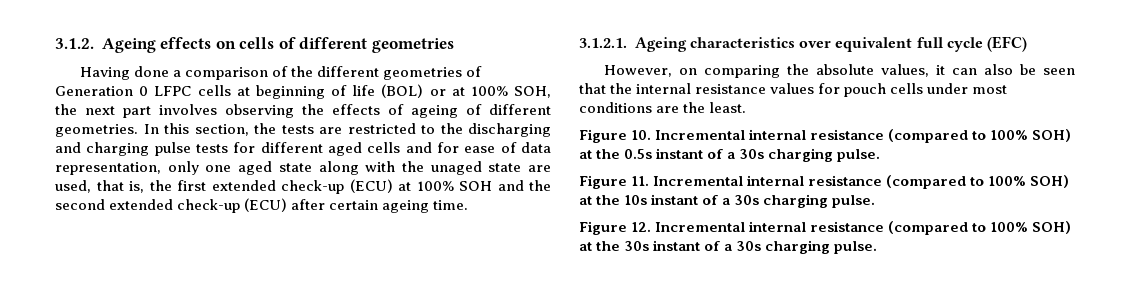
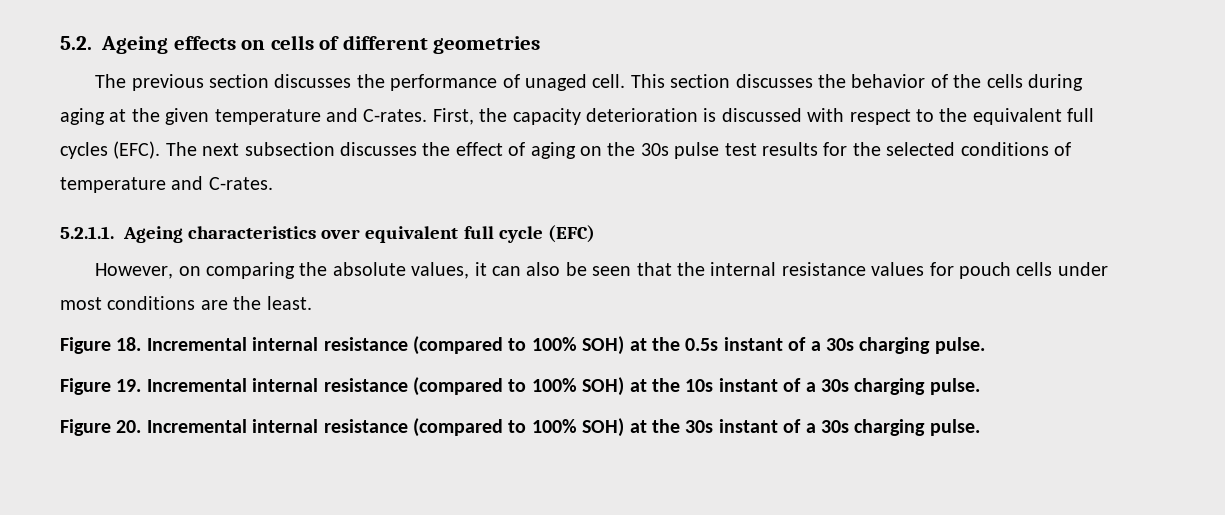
- 3.1.2. Ageing effects on cells of different geometries
+ 5.2. Ageing effects on cells of different geometries
- Having done a comparison of the different geometries of Generation 0 LFPC cells at beginning of life (BOL) or at 100% SOH, the next part involves observing the effects of ageing of different geometries. In this section, the tests are restricted to the discharging and charging pulse tests for different aged cells and for ease of data representation, only one aged state along with the unaged state are used, that is, the first extended check-up (ECU) at 100% SOH and the second extended check-up (ECU) after certain ageing time.
- 3.1.2.1. Ageing characteristics over equivalent full cycle (EFC)
+ The previous section discusses the performance of unaged cell. This section discusses the behavior of the cells during aging at the given temperature and C-rates. First, the capacity deterioration is discussed with respect to the equivalent full cycles (EFC). The next subsection discusses the effect of aging on the 30s pulse test results for the selected conditions of temperature and C-rates.
+ 5.2.1.1. Ageing characteristics over equivalent full cycle (EFC)
- Figure 10. Incremental internal resistance (compared to 100% SOH) at the 0.5s instant of a 30s charging pulse.
+ Figure 18. Incremental internal resistance (compared to 100% SOH) at the 0.5s instant of a 30s charging pulse.
- Figure 11. Incremental internal resistance (compared to 100% SOH) at the 10s instant of a 30s charging pulse.
+ Figure 19. Incremental internal resistance (compared to 100% SOH) at the 10s instant of a 30s charging pulse.
- Figure 12. Incremental internal resistance (compared to 100% SOH) at the 30s instant of a 30s charging pulse.
+ Figure 20. Incremental internal resistance (compared to 100% SOH) at the 30s instant of a 30s charging pulse.

